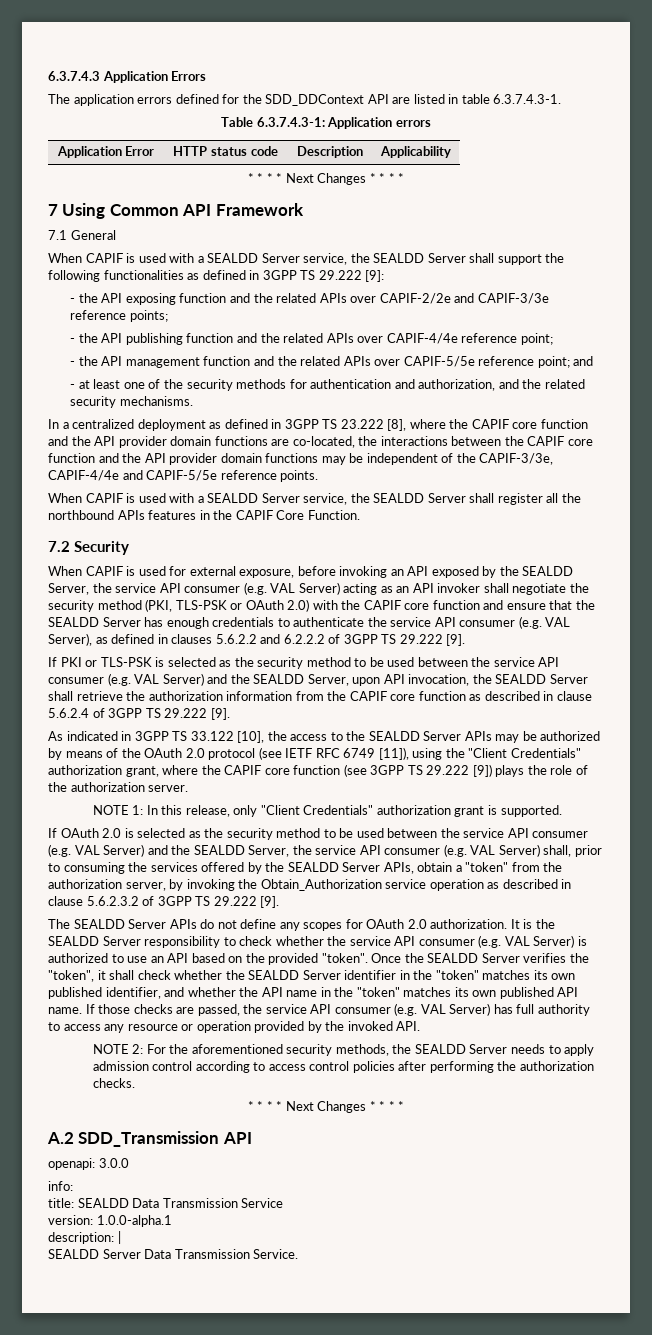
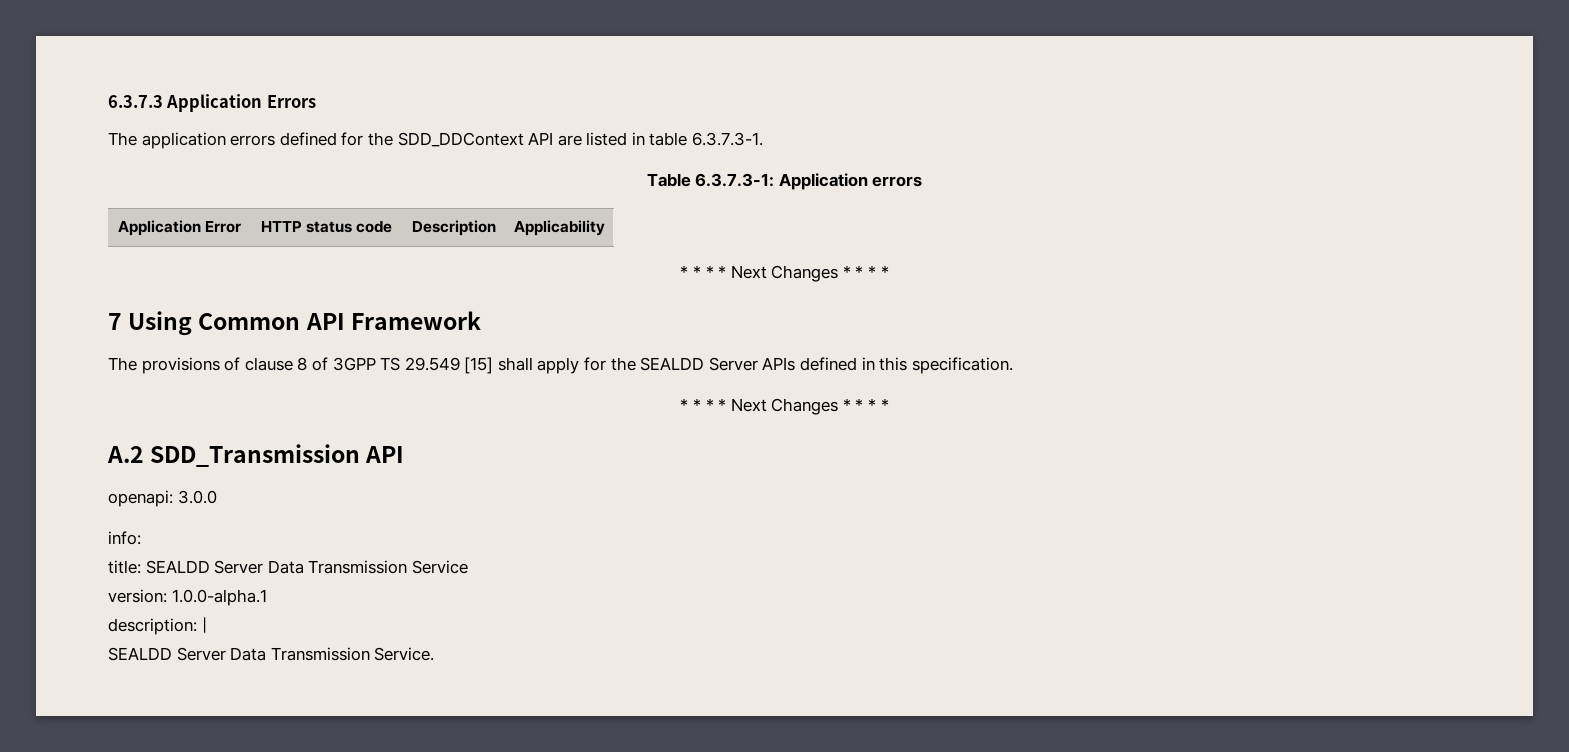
- 6.3.7.4.3 Application Errors
+ 6.3.7.3 Application Errors
- The application errors defined for the SDD_DDContext API are listed in table 6.3.7.4.3-1.
+ The application errors defined for the SDD_DDContext API are listed in table 6.3.7.3-1.
- Table 6.3.7.4.3-1: Application errors
+ Table 6.3.7.3-1: Application errors
- 7.1 General
- When CAPIF is used with a SEALDD Server service, the SEALDD Server shall support the following functionalities as defined in 3GPP TS 29.222 [9]:
- - the API exposing function and the related APIs over CAPIF-2/2e and CAPIF-3/3e reference points;
- - the API publishing function and the related APIs over CAPIF-4/4e reference point;
- - the API management function and the related APIs over CAPIF-5/5e reference point; and
- - at least one of the security methods for authentication and authorization, and the related security mechanisms.
- In a centralized deployment as defined in 3GPP TS 23.222 [8], where the CAPIF core function and the API provider domain functions are co-located, the interactions between the CAPIF core function and the API provider domain functions may be independent of the CAPIF-3/3e, CAPIF-4/4e and CAPIF-5/5e reference points.
- When CAPIF is used with a SEALDD Server service, the SEALDD Server shall register all the northbound APIs features in the CAPIF Core Function.
- 7.2 Security
- When CAPIF is used for external exposure, before invoking an API exposed by the SEALDD Server, the service API consumer (e.g. VAL Server) acting as an API invoker shall negotiate the security method (PKI, TLS-PSK or OAuth 2.0) with the CAPIF core function and ensure that the SEALDD Server has enough credentials to authenticate the service API consumer (e.g. VAL Server), as defined in clauses 5.6.2.2 and 6.2.2.2 of 3GPP TS 29.222 [9].
- If PKI or TLS-PSK is selected as the security method to be used between the service API consumer (e.g. VAL Server) and the SEALDD Server, upon API invocation, the SEALDD Server shall retrieve the authorization information from the CAPIF core function as described in clause 5.6.2.4 of 3GPP TS 29.222 [9].
- As indicated in 3GPP TS 33.122 [10], the access to the SEALDD Server APIs may be authorized by means of the OAuth 2.0 protocol (see IETF RFC 6749 [11]), using the "Client Credentials" authorization grant, where the CAPIF core function (see 3GPP TS 29.222 [9]) plays the role of the authorization server.
- NOTE 1: In this release, only "Client Credentials" authorization grant is supported.
- If OAuth 2.0 is selected as the security method to be used between the service API consumer (e.g. VAL Server) and the SEALDD Server, the service API consumer (e.g. VAL Server) shall, prior to consuming the services offered by the SEALDD Server APIs, obtain a "token" from the authorization server, by invoking the Obtain_Authorization service operation as described in clause 5.6.2.3.2 of 3GPP TS 29.222 [9].
- The SEALDD Server APIs do not define any scopes for OAuth 2.0 authorization. It is the SEALDD Server responsibility to check whether the service API consumer (e.g. VAL Server) is authorized to use an API based on the provided "token". Once the SEALDD Server verifies the "token", it shall check whether the SEALDD Server identifier in the "token" matches its own published identifier, and whether the API name in the "token" matches its own published API name. If those checks are passed, the service API consumer (e.g. VAL Server) has full authority to access any resource or operation provided by the invoked API.
- NOTE 2: For the aforementioned security methods, the SEALDD Server needs to apply admission control according to access control policies after performing the authorization checks.
+ The provisions of clause 8 of 3GPP TS 29.549 [15] shall apply for the SEALDD Server APIs defined in this specification.
- title: SEALDD Data Transmission Service
+ title: SEALDD Server Data Transmission Service

